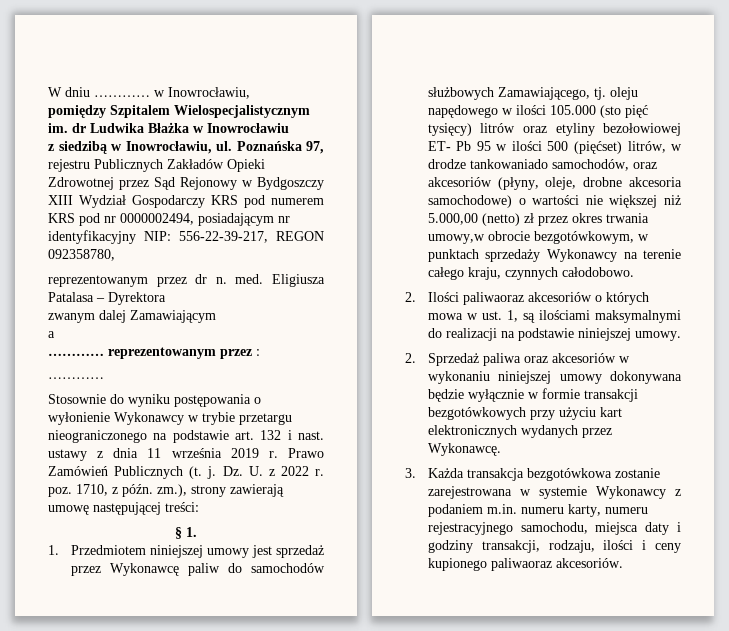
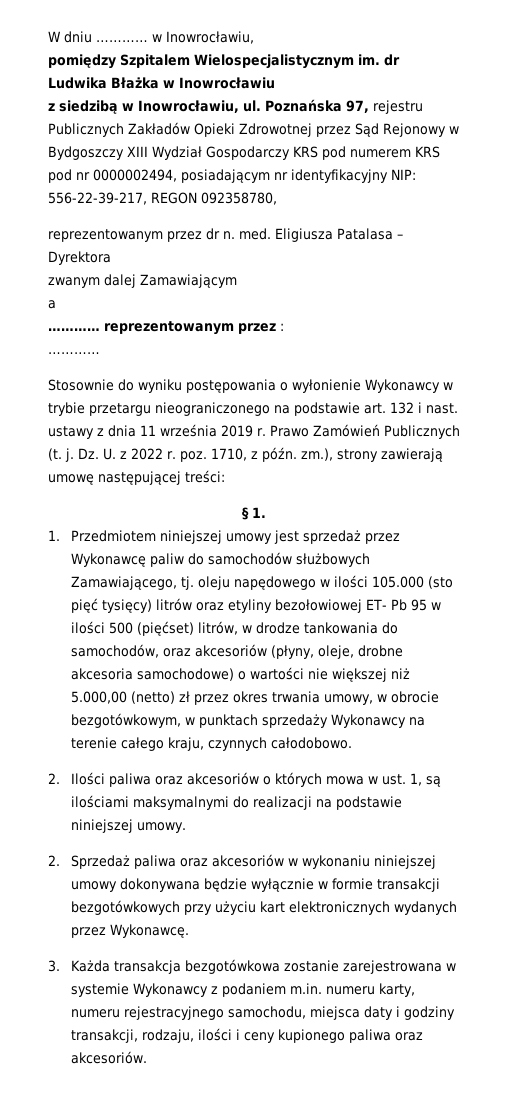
- 1. Przedmiotem niniejszej umowy jest sprzedaż przez Wykonawcę paliw do samochodów służbowych Zamawiającego, tj. oleju napędowego w ilości 105.000 (sto pięć tysięcy) litrów oraz etyliny bezołowiowej ET- Pb 95 w ilości 500 (pięćset) litrów, w drodze tankowaniado samochodów, oraz akcesoriów (płyny, oleje, drobne akcesoria samochodowe) o wartości nie większej niż 5.000,00 (netto) zł przez okres trwania umowy,w obrocie bezgotówkowym, w punktach sprzedaży Wykonawcy na terenie całego kraju, czynnych całodobowo.
+ 1. Przedmiotem niniejszej umowy jest sprzedaż przez Wykonawcę paliw do samochodów służbowych Zamawiającego, tj. oleju napędowego w ilości 105.000 (sto pięć tysięcy) litrów oraz etyliny bezołowiowej ET- Pb 95 w ilości 500 (pięćset) litrów, w drodze tankowania do samochodów, oraz akcesoriów (płyny, oleje, drobne akcesoria samochodowe) o wartości nie większej niż 5.000,00 (netto) zł przez okres trwania umowy, w obrocie bezgotówkowym, w punktach sprzedaży Wykonawcy na terenie całego kraju, czynnych całodobowo.
- 2. Ilości paliwaoraz akcesoriów o których mowa w ust. 1, są ilościami maksymalnymi do realizacji na podstawie niniejszej umowy.
+ 2. Ilości paliwa oraz akcesoriów o których mowa w ust. 1, są ilościami maksymalnymi do realizacji na podstawie niniejszej umowy.
- 3. Każda transakcja bezgotówkowa zostanie zarejestrowana w systemie Wykonawcy z podaniem m.in. numeru karty, numeru rejestracyjnego samochodu, miejsca daty i godziny transakcji, rodzaju, ilości i ceny kupionego paliwaoraz akcesoriów.
+ 3. Każda transakcja bezgotówkowa zostanie zarejestrowana w systemie Wykonawcy z podaniem m.in. numeru karty, numeru rejestracyjnego samochodu, miejsca daty i godziny transakcji, rodzaju, ilości i ceny kupionego paliwa oraz akcesoriów.

